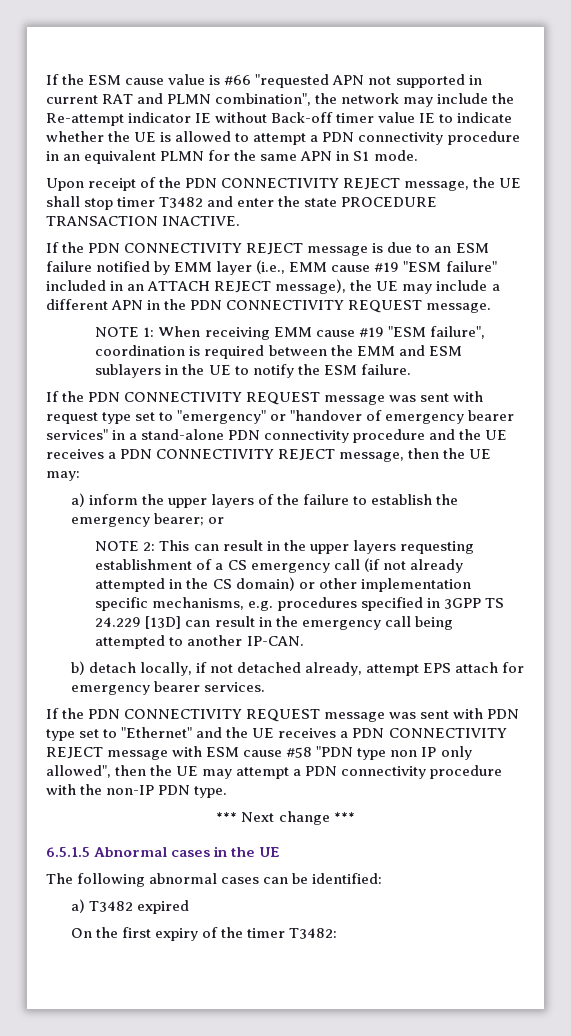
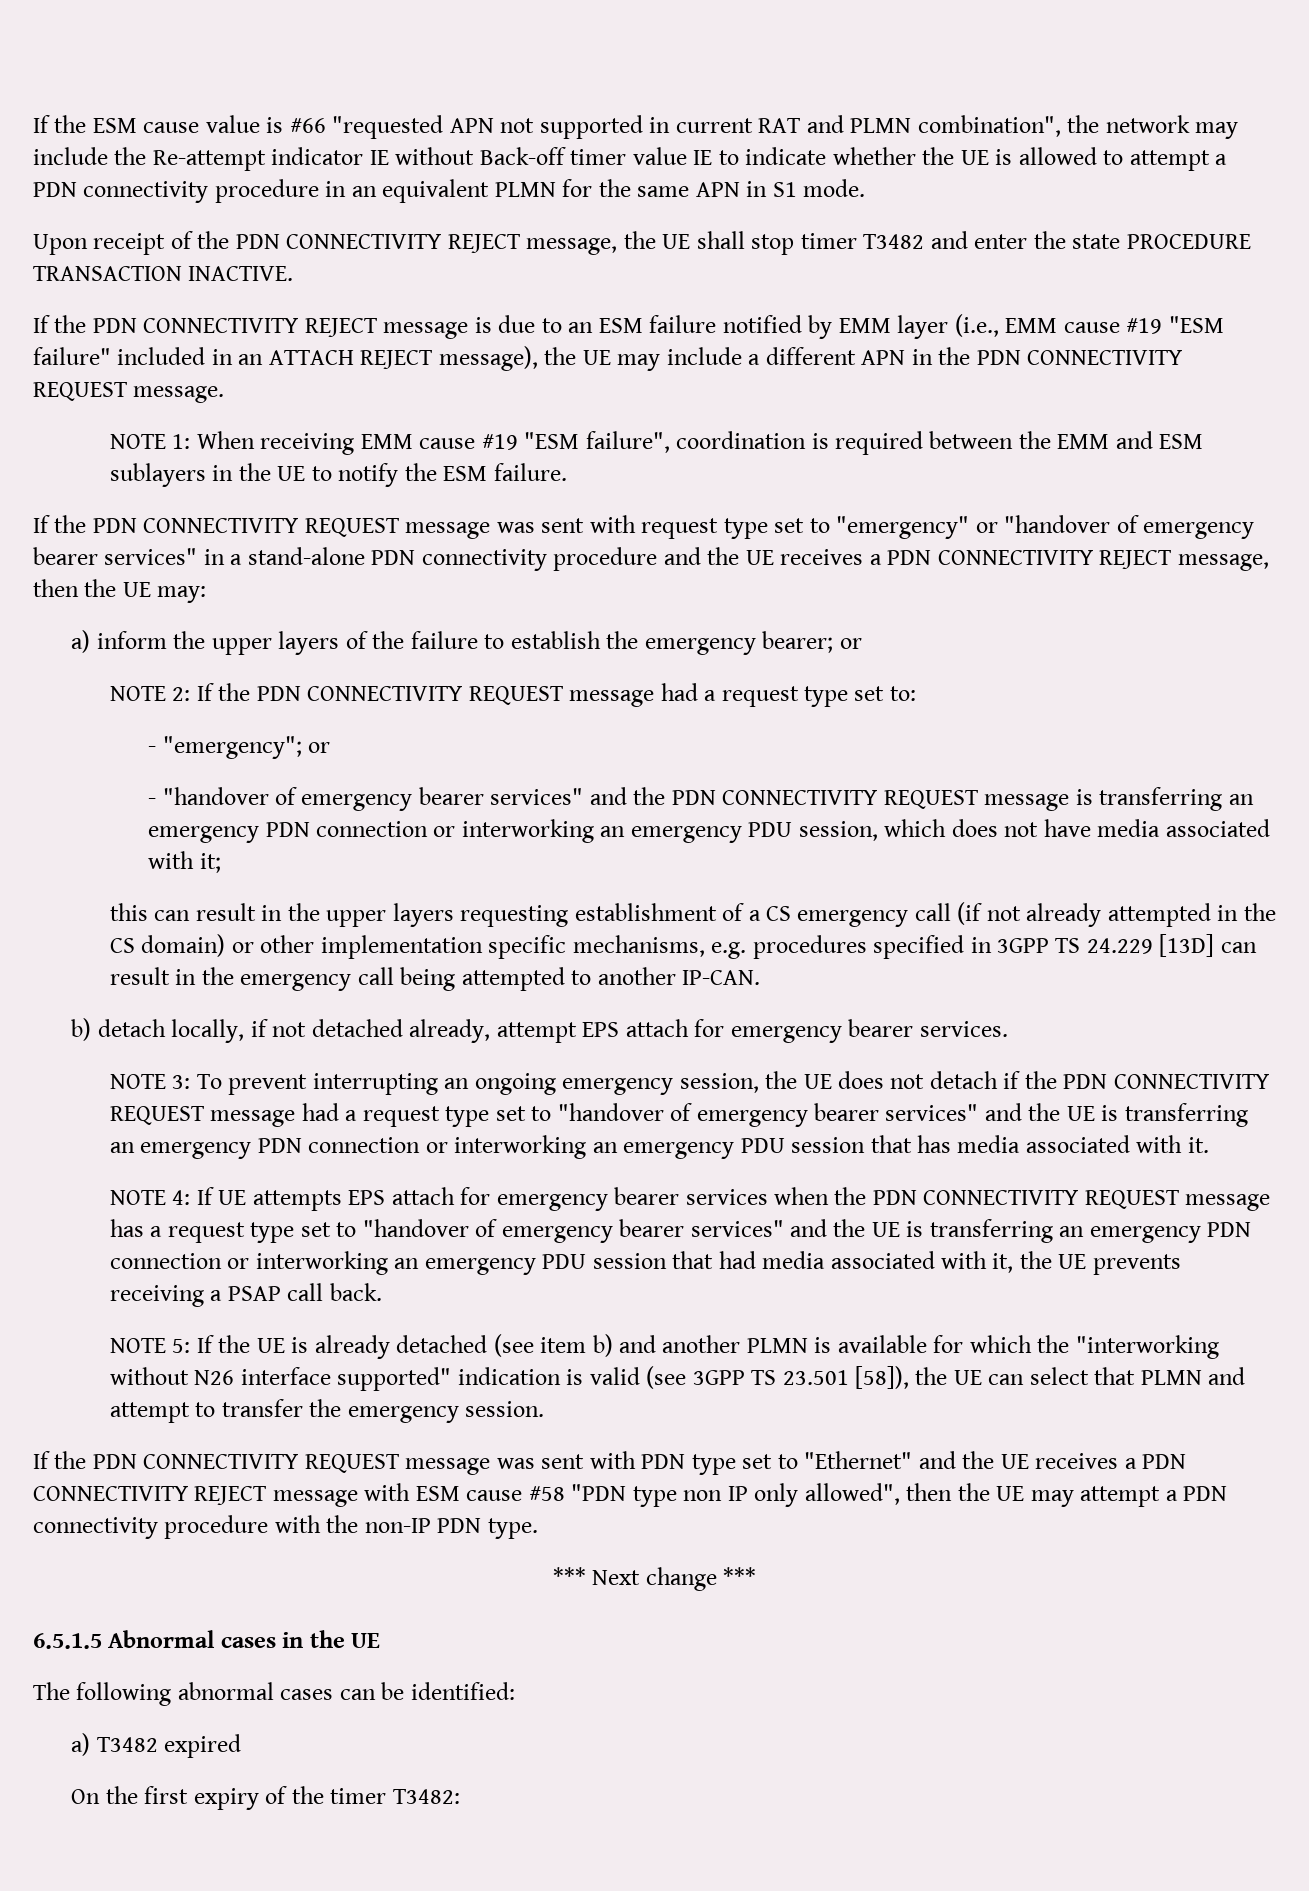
- NOTE 2: This can result in the upper layers requesting establishment of a CS emergency call (if not already attempted in the CS domain) or other implementation specific mechanisms, e.g. procedures specified in 3GPP TS 24.229 [13D] can result in the emergency call being attempted to another IP-CAN.
+ NOTE 2: If the PDN CONNECTIVITY REQUEST message had a request type set to:
+ - "emergency"; or
+ - "handover of emergency bearer services" and the PDN CONNECTIVITY REQUEST message is transferring an emergency PDN connection or interworking an emergency PDU session, which does not have media associated with it;
+ this can result in the upper layers requesting establishment of a CS emergency call (if not already attempted in the CS domain) or other implementation specific mechanisms, e.g. procedures specified in 3GPP TS 24.229 [13D] can result in the emergency call being attempted to another IP-CAN.
+ NOTE 3: To prevent interrupting an ongoing emergency session, the UE does not detach if the PDN CONNECTIVITY REQUEST message had a request type set to "handover of emergency bearer services" and the UE is transferring an emergency PDN connection or interworking an emergency PDU session that has media associated with it.
+ NOTE 4: If UE attempts EPS attach for emergency bearer services when the PDN CONNECTIVITY REQUEST message has a request type set to "handover of emergency bearer services" and the UE is transferring an emergency PDN connection or interworking an emergency PDU session that had media associated with it, the UE prevents receiving a PSAP call back.
+ NOTE 5: If the UE is already detached (see item b) and another PLMN is available for which the "interworking without N26 interface supported" indication is valid (see 3GPP TS 23.501 [58]), the UE can select that PLMN and attempt to transfer the emergency session.

